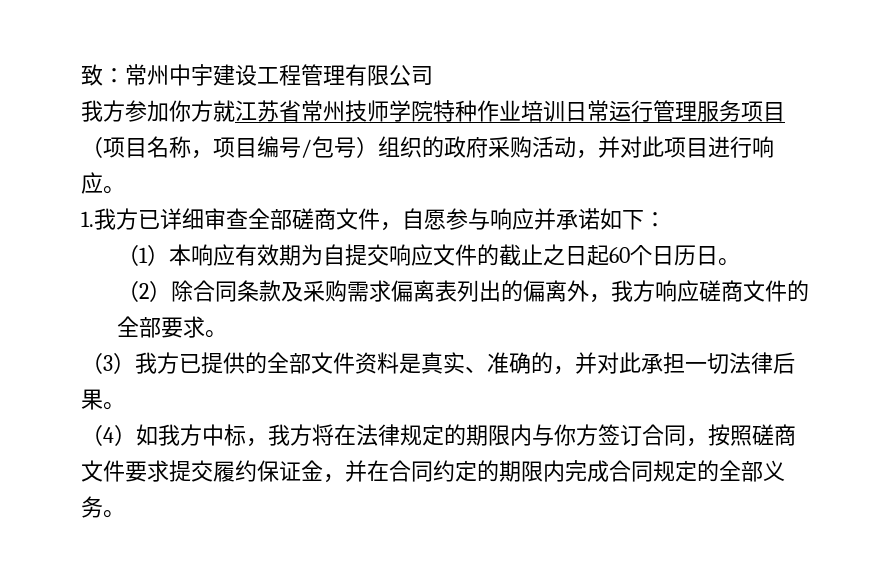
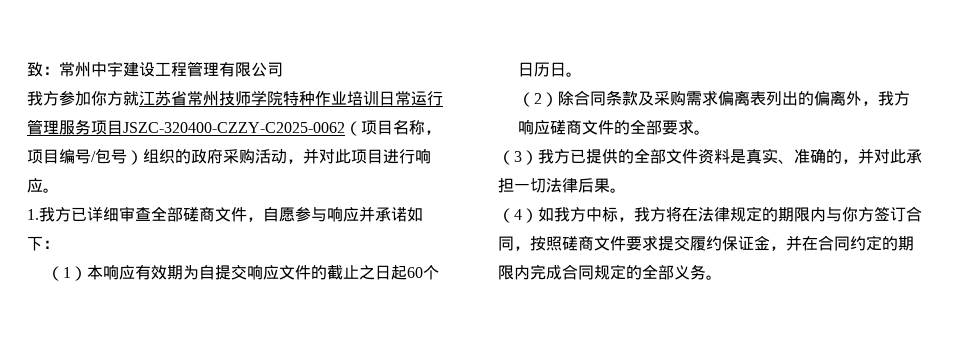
- 我方参加你方就江苏省常州技师学院特种作业培训日常运行管理服务项目（项目名称，项目编号/包号）组织的政府采购活动，并对此项目进行响应。
+ 我方参加你方就江苏省常州技师学院特种作业培训日常运行管理服务项目JSZC-320400-CZZY-C2025-0062（项目名称，项目编号/包号）组织的政府采购活动，并对此项目进行响应。

